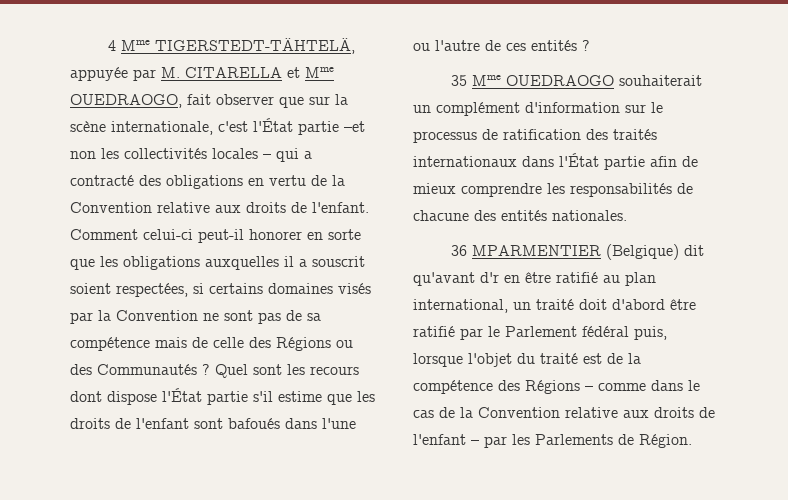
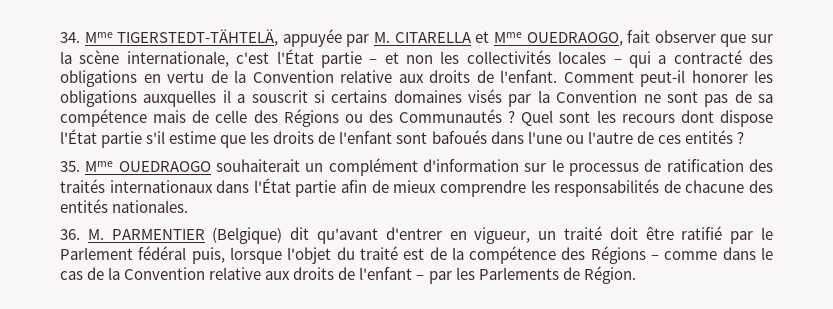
- 4 Mme TIGERSTEDT-TÄHTELÄ, appuyée par M. CITARELLA et Mme OUEDRAOGO, fait observer que sur la scène internationale, c'est l'État partie –et non les collectivités locales – qui a contracté des obligations en vertu de la Convention relative aux droits de l'enfant.
+ 34. Mme TIGERSTEDT-TÄHTELÄ, appuyée par M. CITARELLA et Mme OUEDRAOGO, fait observer que sur la scène internationale, c'est l'État partie – et non les collectivités locales – qui a contracté des obligations en vertu de la Convention relative aux droits de l'enfant.
- Comment celui-ci peut-il honorer en sorte que les obligations auxquelles il a souscrit soient respectées, si certains domaines visés par la Convention ne sont pas de sa compétence mais de celle des Régions ou des Communautés ?
+ Comment peut-il honorer les obligations auxquelles il a souscrit si certains domaines visés par la Convention ne sont pas de sa compétence mais de celle des Régions ou des Communautés ?
- 35 Mme OUEDRAOGO souhaiterait un complément d'information sur le processus de ratification des traités internationaux dans l'État partie afin de mieux comprendre les responsabilités de chacune des entités nationales.
+ 35. Mme OUEDRAOGO souhaiterait un complément d'information sur le processus de ratification des traités internationaux dans l'État partie afin de mieux comprendre les responsabilités de chacune des entités nationales.
- 36 MPARMENTIER (Belgique) dit qu'avant d'r en être ratifié au plan international, un traité doit d'abord être ratifié par le Parlement fédéral puis, lorsque l'objet du traité est de la compétence des Régions – comme dans le cas de la Convention relative aux droits de l'enfant – par les Parlements de Région.
+ 36. M. PARMENTIER (Belgique) dit qu'avant d'entrer en vigueur, un traité doit être ratifié par le Parlement fédéral puis, lorsque l'objet du traité est de la compétence des Régions – comme dans le cas de la Convention relative aux droits de l'enfant – par les Parlements de Région.

